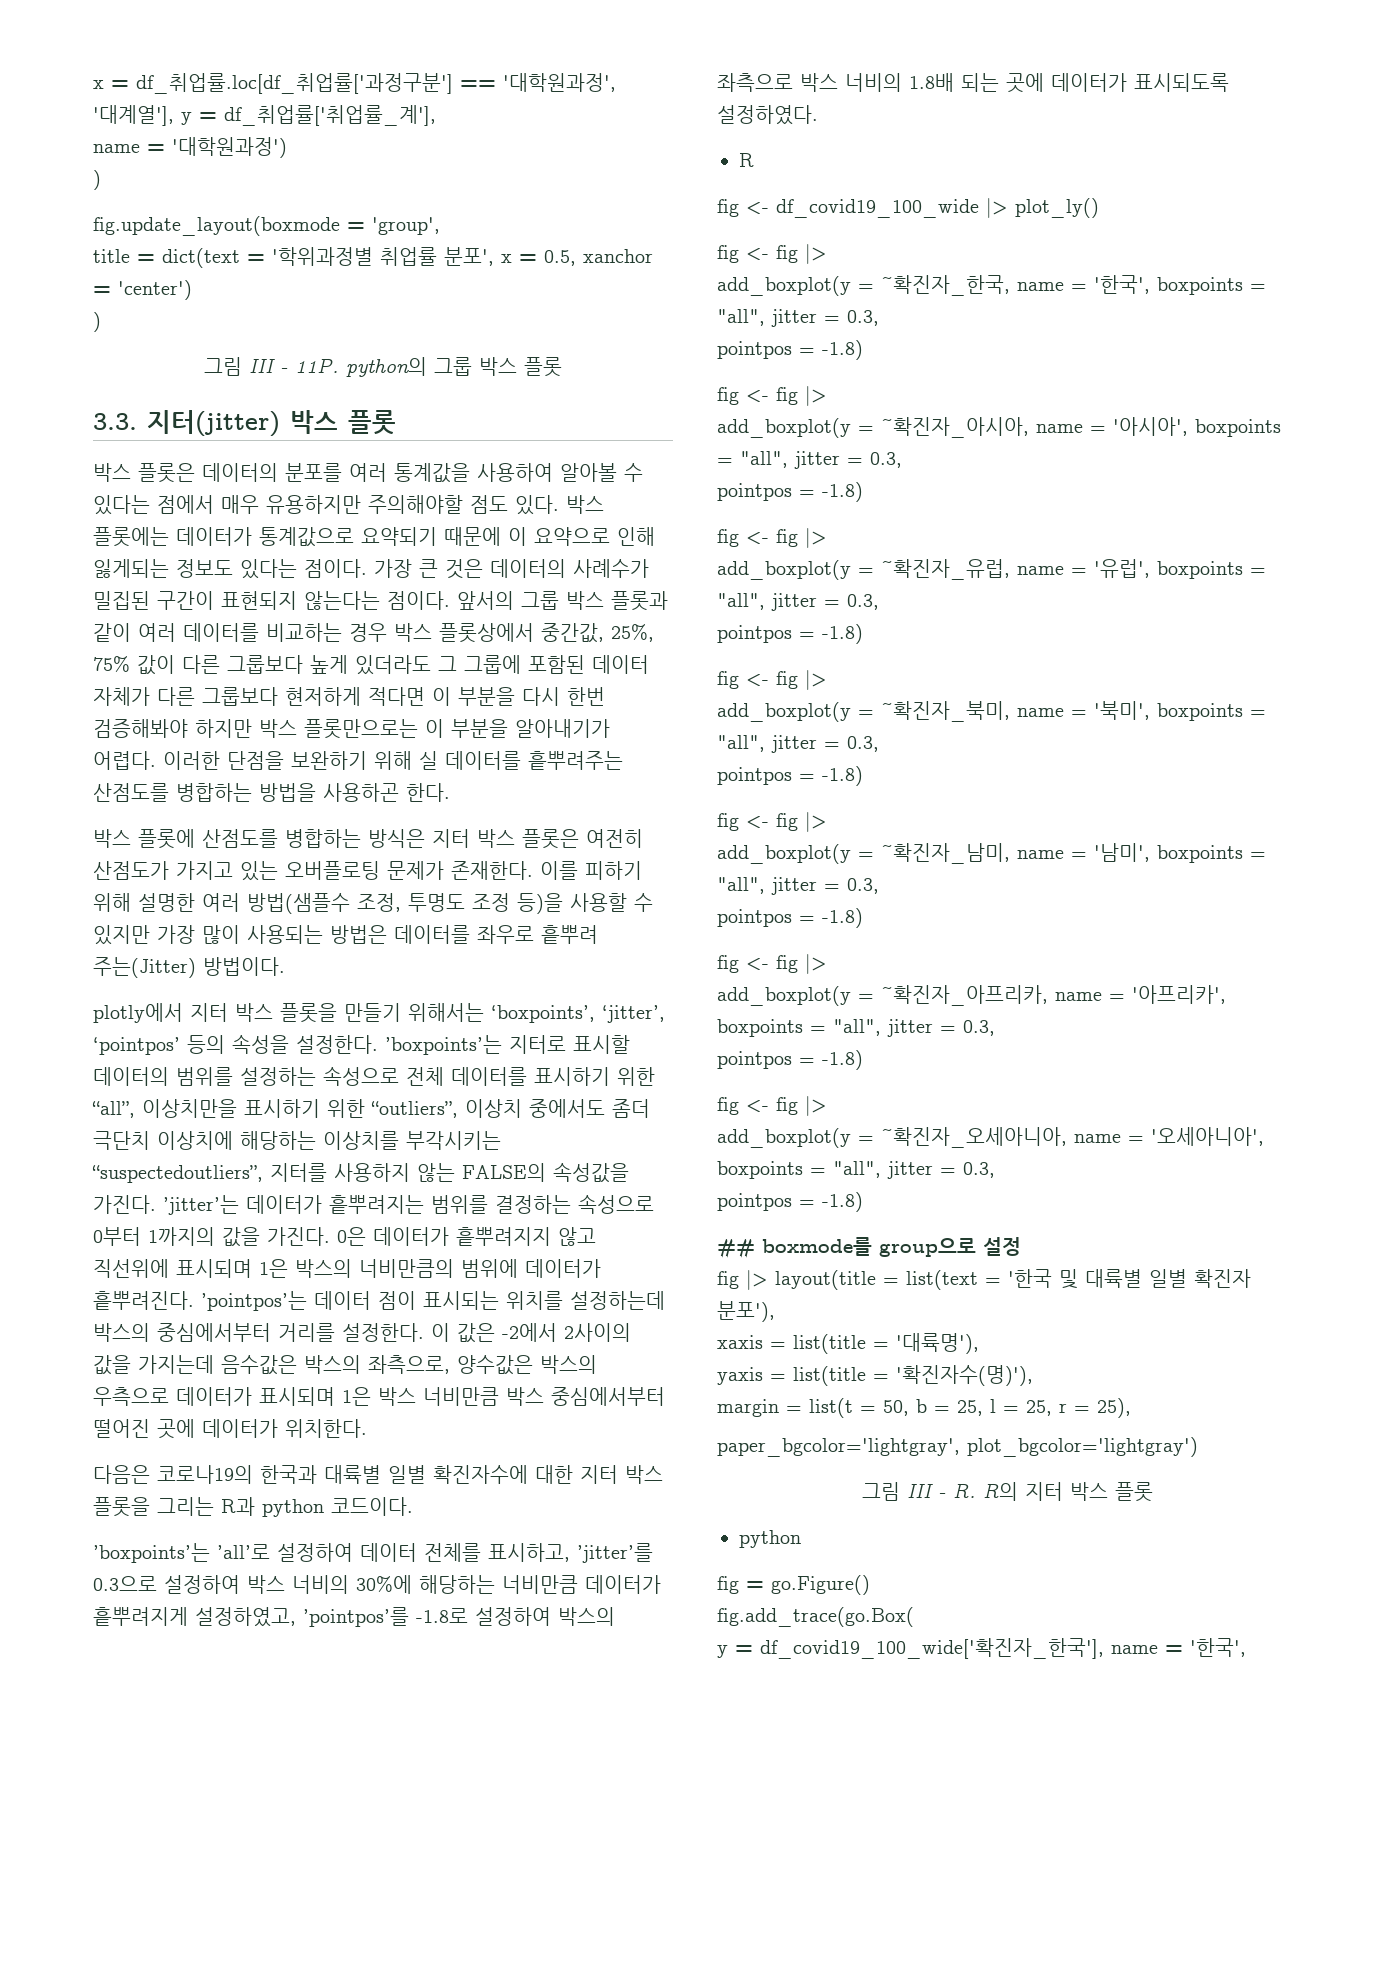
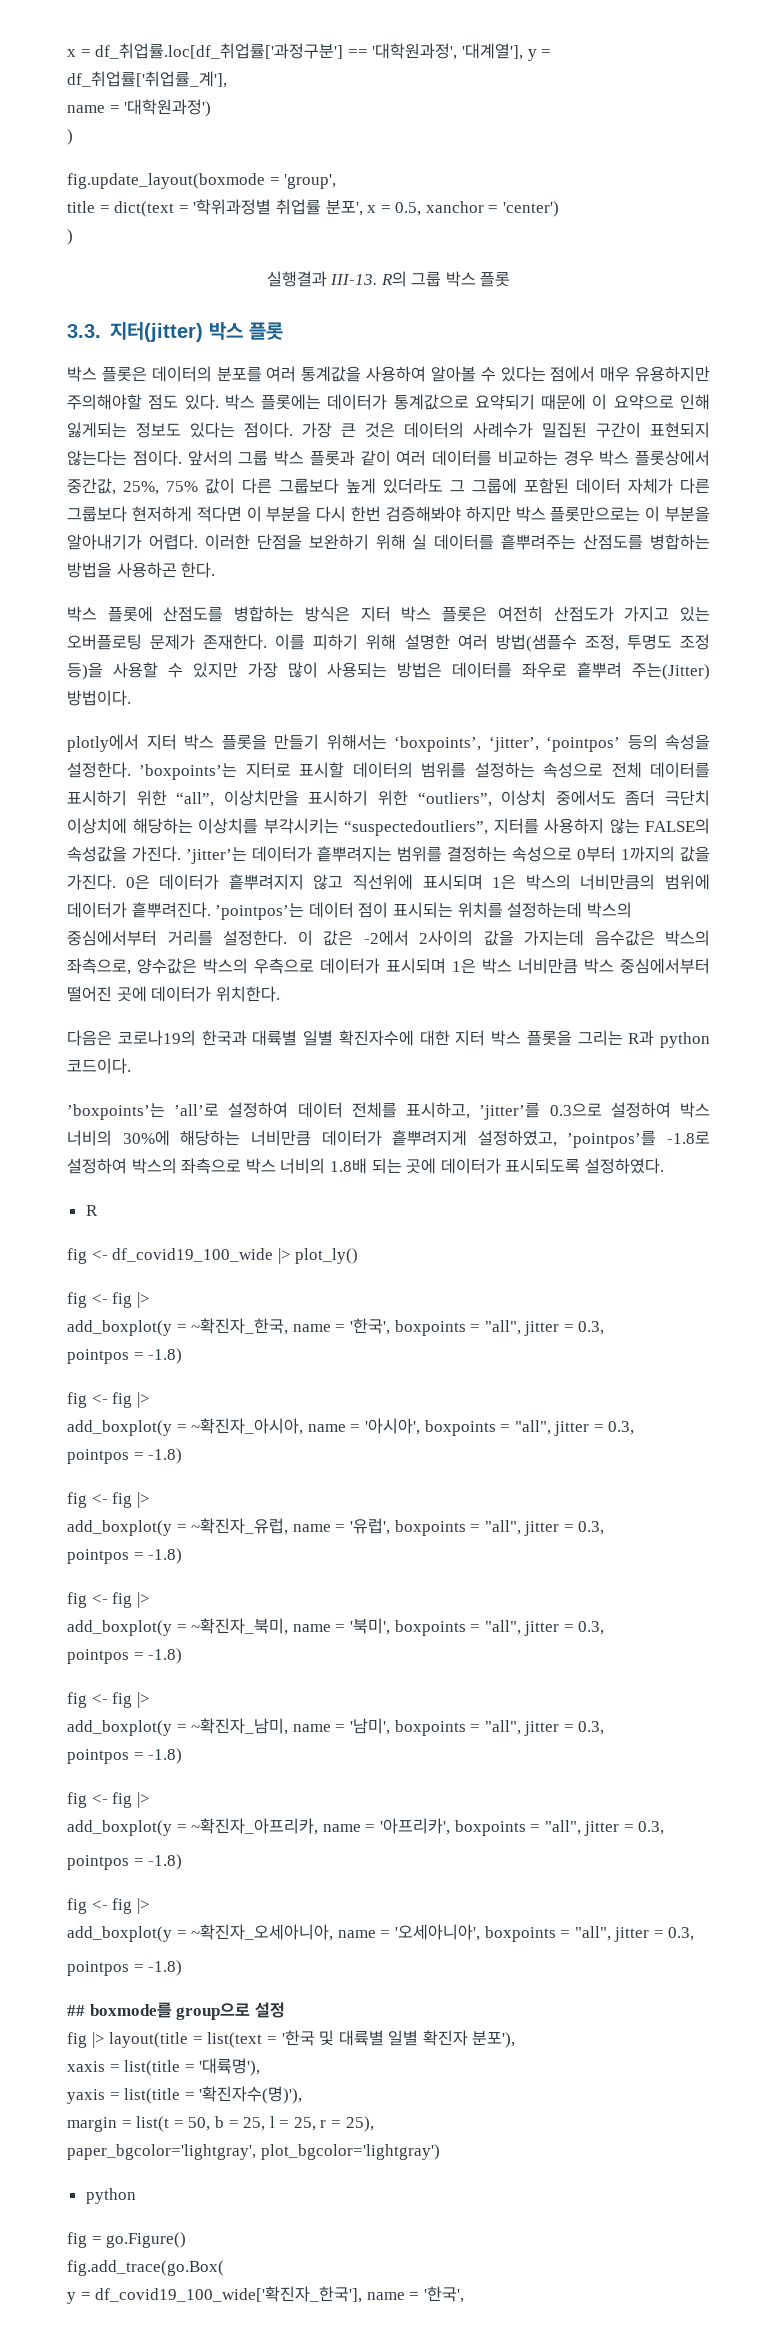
- 그림 III - 11P. python의 그룹 박스 플롯
+ 실행결과 III-13. R의 그룹 박스 플롯
- 그림 III - R. R의 지터 박스 플롯

